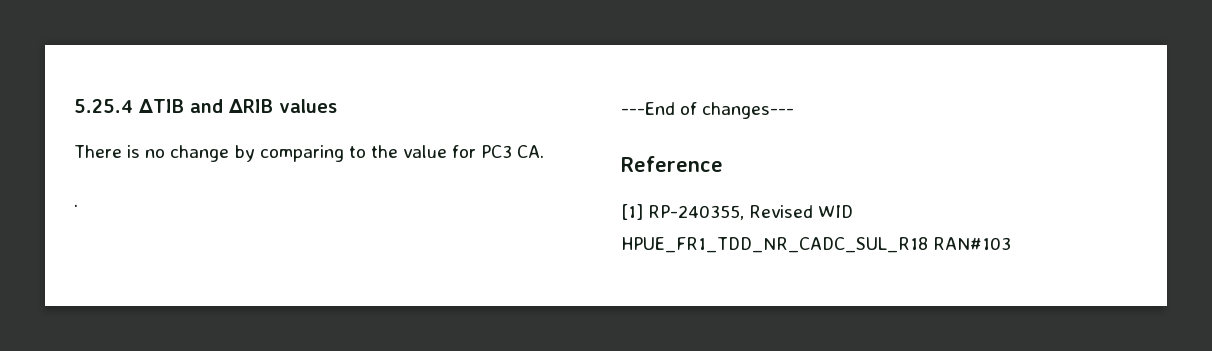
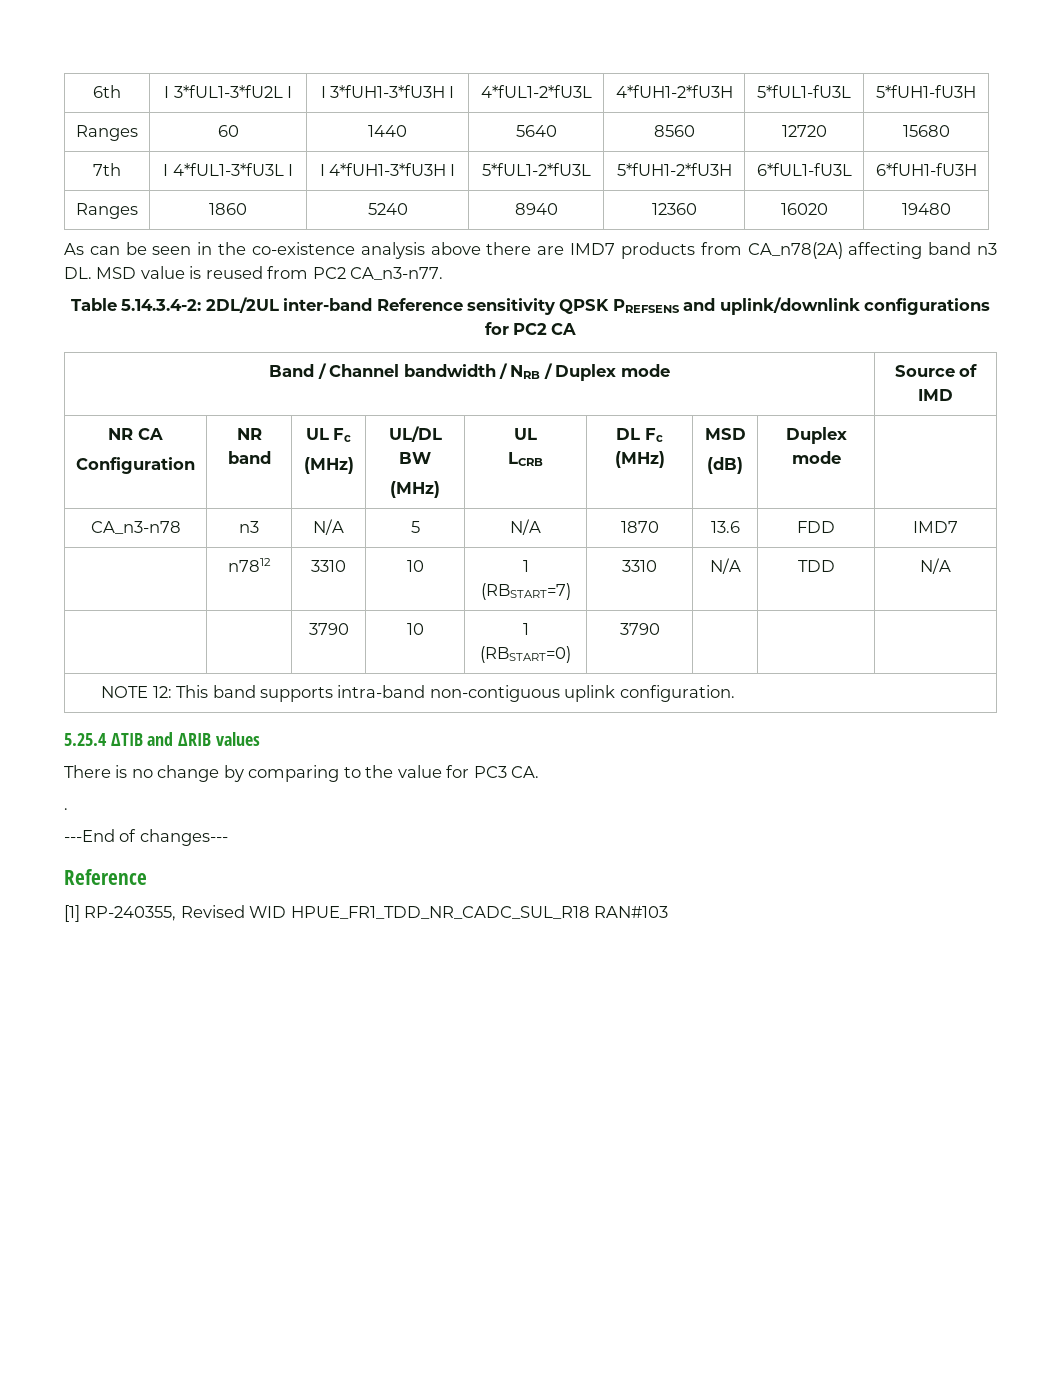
+ 6th | I 3*fUL1-3*fU2L I | I 3*fUH1-3*fU3H I | 4*fUL1-2*fU3L | 4*fUH1-2*fU3H | 5*fUL1-fU3L | 5*fUH1-fU3H
+ Ranges | 60 | 1440 | 5640 | 8560 | 12720 | 15680
+ 7th | I 4*fUL1-3*fU3L I | I 4*fUH1-3*fU3H I | 5*fUL1-2*fU3L | 5*fUH1-2*fU3H | 6*fUL1-fU3L | 6*fUH1-fU3H
+ Ranges | 1860 | 5240 | 8940 | 12360 | 16020 | 19480
+ As can be seen in the co-existence analysis above there are IMD7 products from CA_n78(2A) affecting band n3 DL. MSD value is reused from PC2 CA_n3-n77.
+ Table 5.14.3.4-2: 2DL/2UL inter-band Reference sensitivity QPSK PREFSENS and uplink/downlink configurations for PC2 CA
+ Band / Channel bandwidth / NRB / Duplex mode | Source of IMD
+ NR CA
+ Configuration | NR band | UL Fc
+ (MHz) | UL/DL BW
+ (MHz) | UL
+ LCRB | DL Fc (MHz) | MSD
+ (dB) | Duplex mode |
+ CA_n3-n78 | n3 | N/A | 5 | N/A | 1870 | 13.6 | FDD | IMD7
+ | n7812 | 3310 | 10 | 1 (RBSTART=7) | 3310 | N/A | TDD | N/A
+ | | 3790 | 10 | 1 (RBSTART=0) | 3790 | | |
+ NOTE 12: This band supports intra-band non-contiguous uplink configuration.

